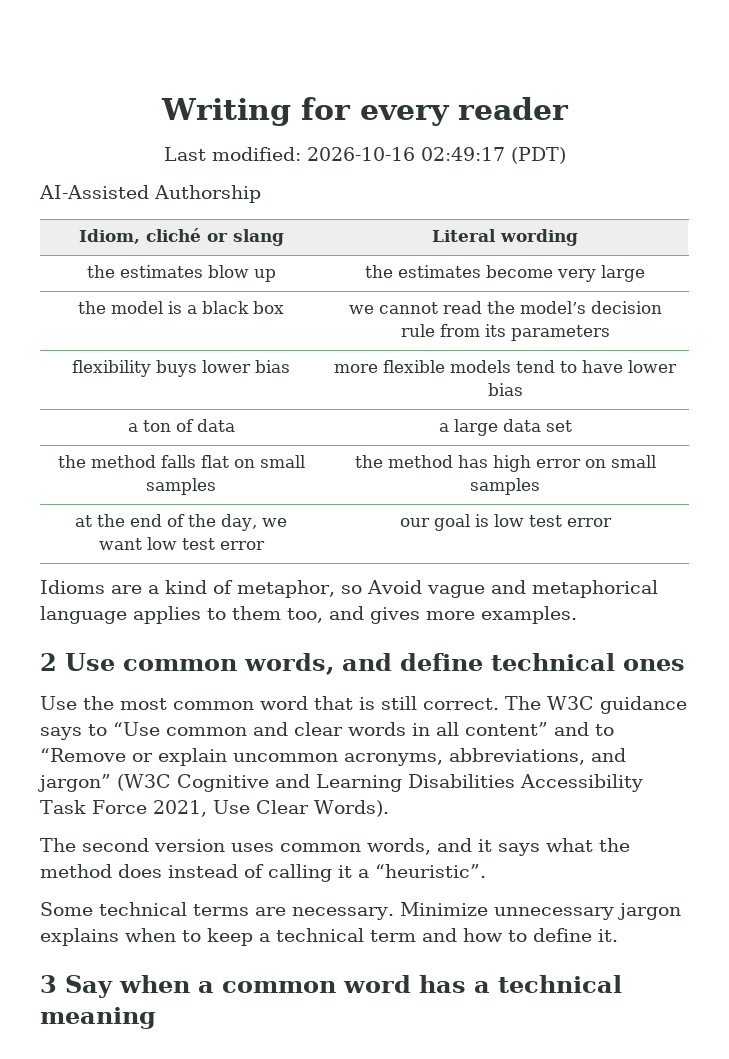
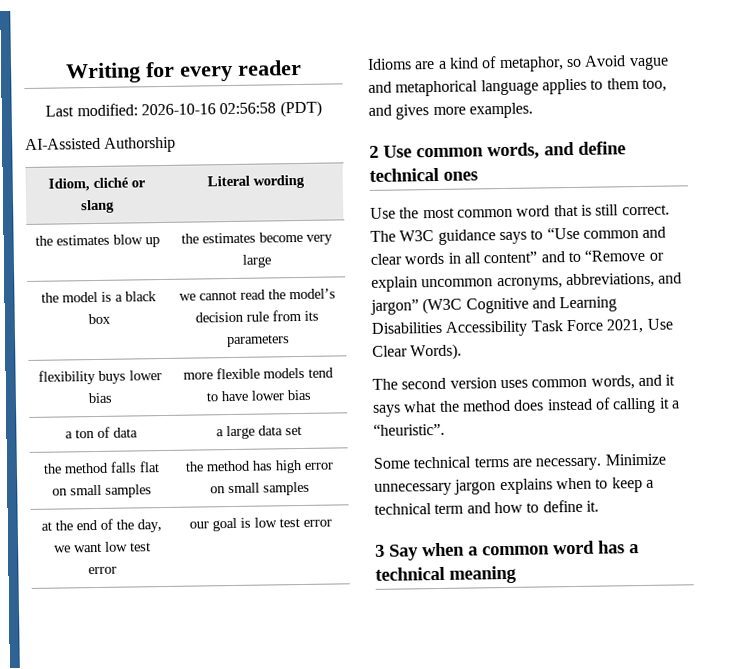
- Last modified: 2026-10-16 02:49:17 (PDT)
+ Last modified: 2026-10-16 02:56:58 (PDT)

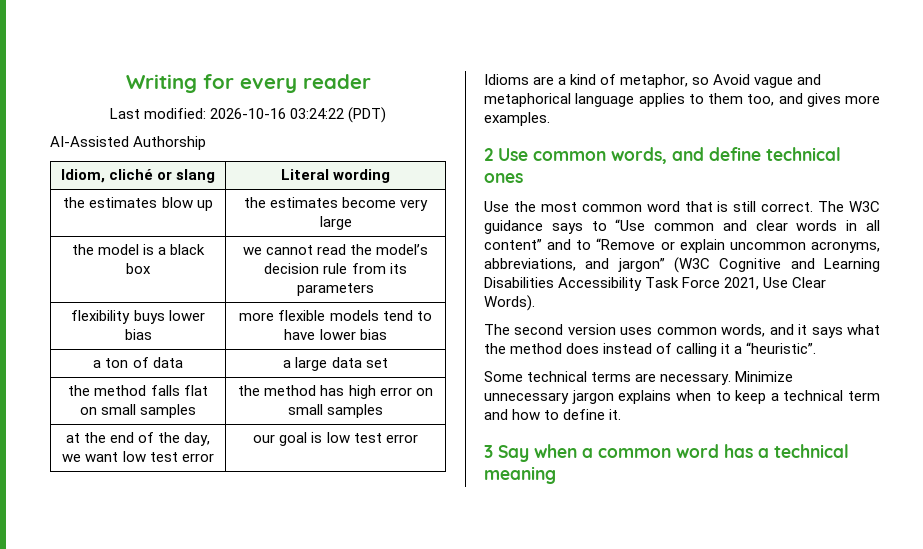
- Last modified: 2026-10-16 02:56:58 (PDT)
+ Last modified: 2026-10-16 03:24:22 (PDT)

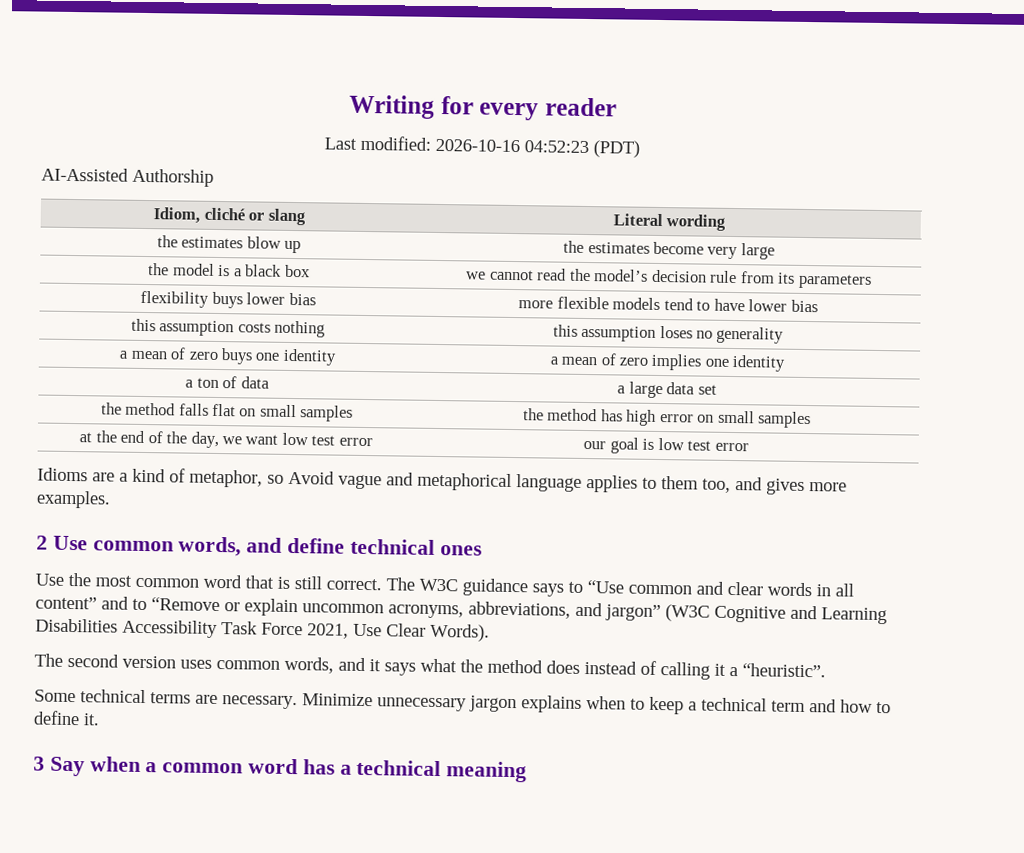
- Last modified: 2026-10-16 03:24:22 (PDT)
+ Last modified: 2026-10-16 04:52:23 (PDT)
+ this assumption costs nothing | this assumption loses no generality
+ a mean of zero buys one identity | a mean of zero implies one identity

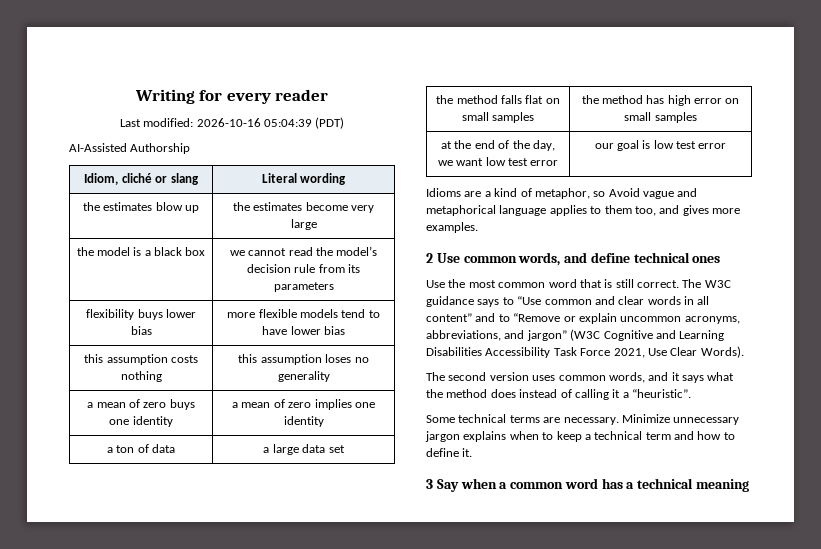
- Last modified: 2026-10-16 04:52:23 (PDT)
+ Last modified: 2026-10-16 05:04:39 (PDT)

